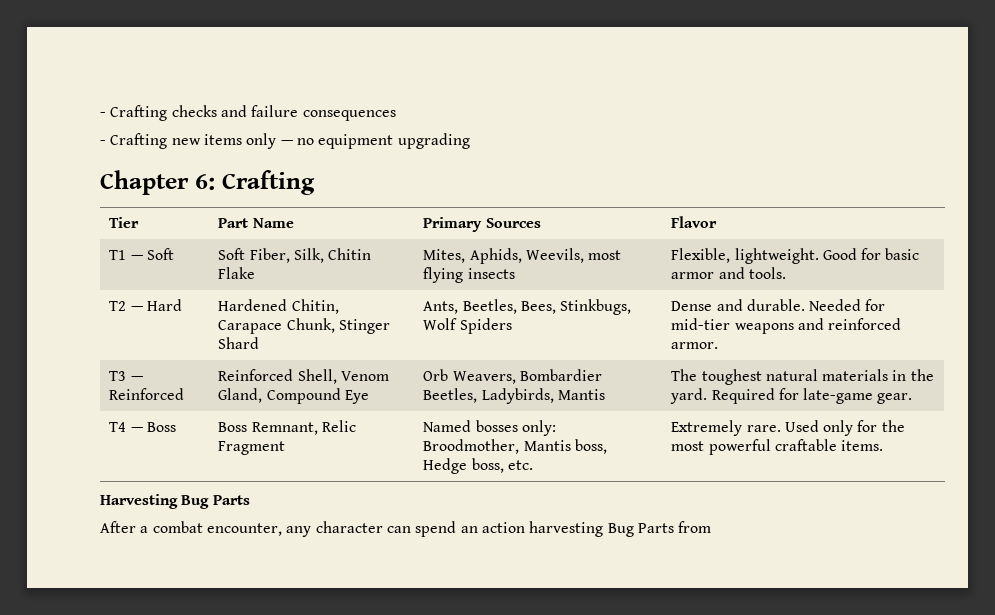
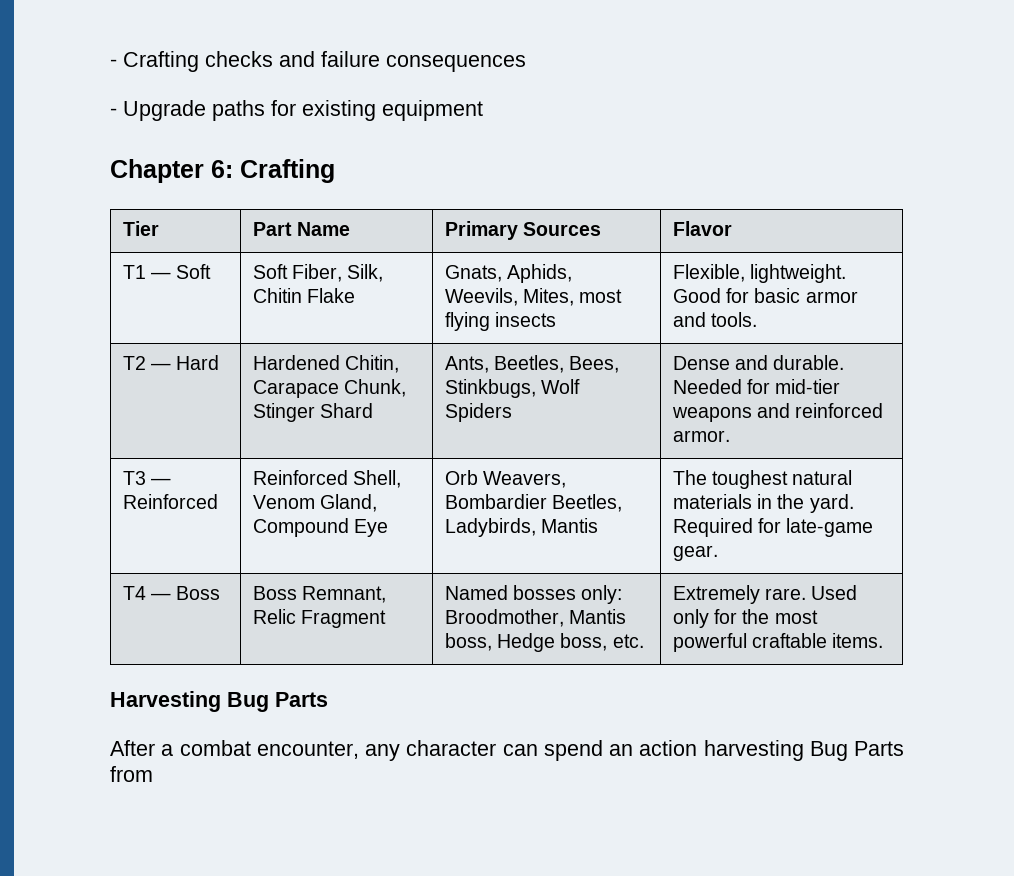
- - Crafting new items only — no equipment upgrading
+ - Upgrade paths for existing equipment
- T1 — Soft | Soft Fiber, Silk, Chitin Flake | Mites, Aphids, Weevils, most flying insects | Flexible, lightweight. Good for basic armor and tools.
+ T1 — Soft | Soft Fiber, Silk, Chitin Flake | Gnats, Aphids, Weevils, Mites, most flying insects | Flexible, lightweight. Good for basic armor and tools.

